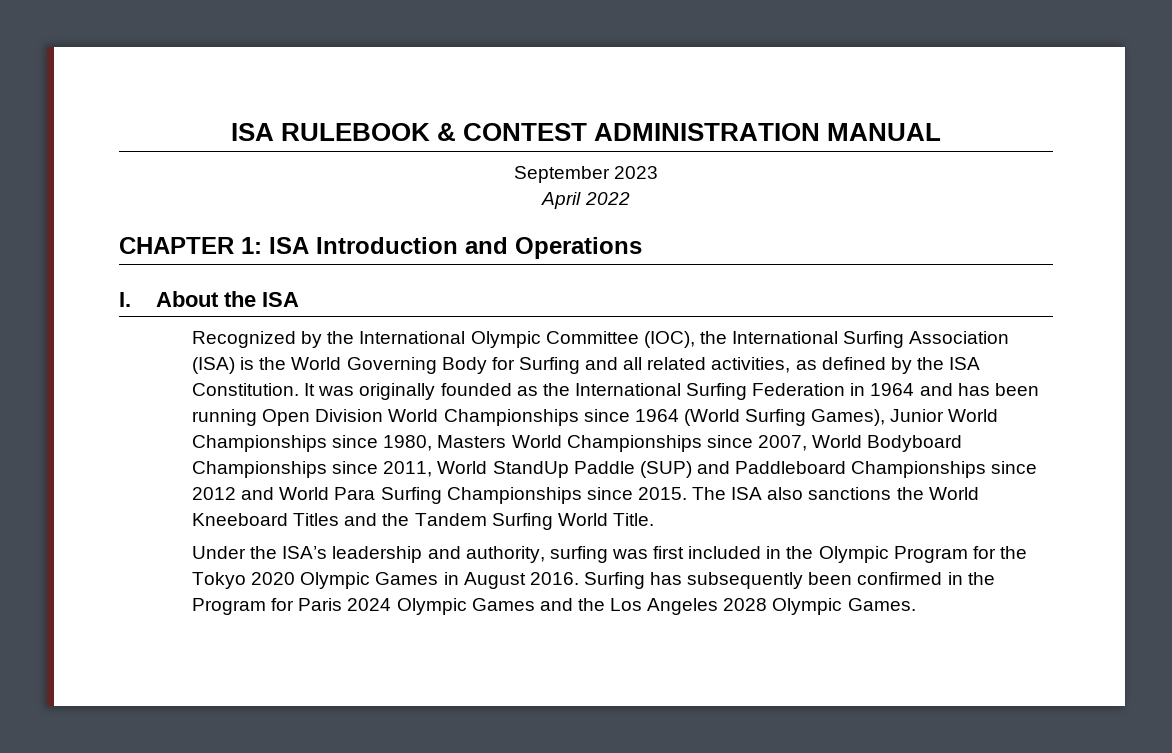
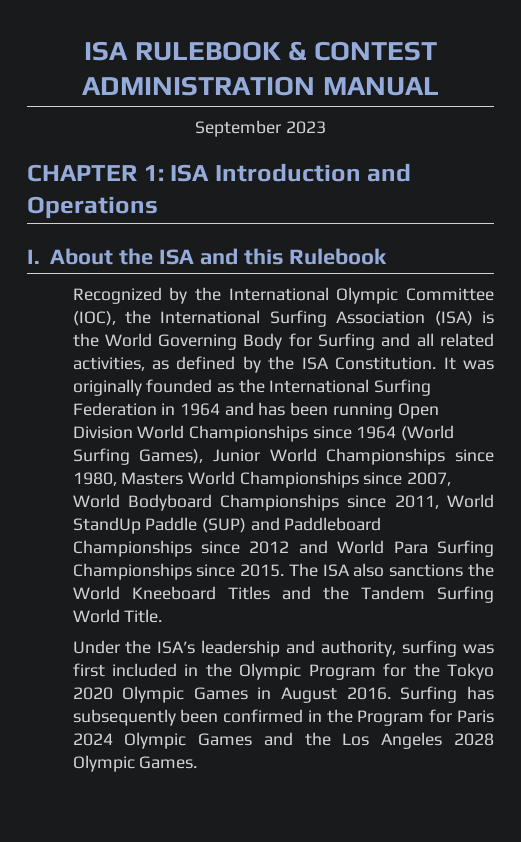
- April 2022
- I. About the ISA
+ I. About the ISA and this Rulebook

